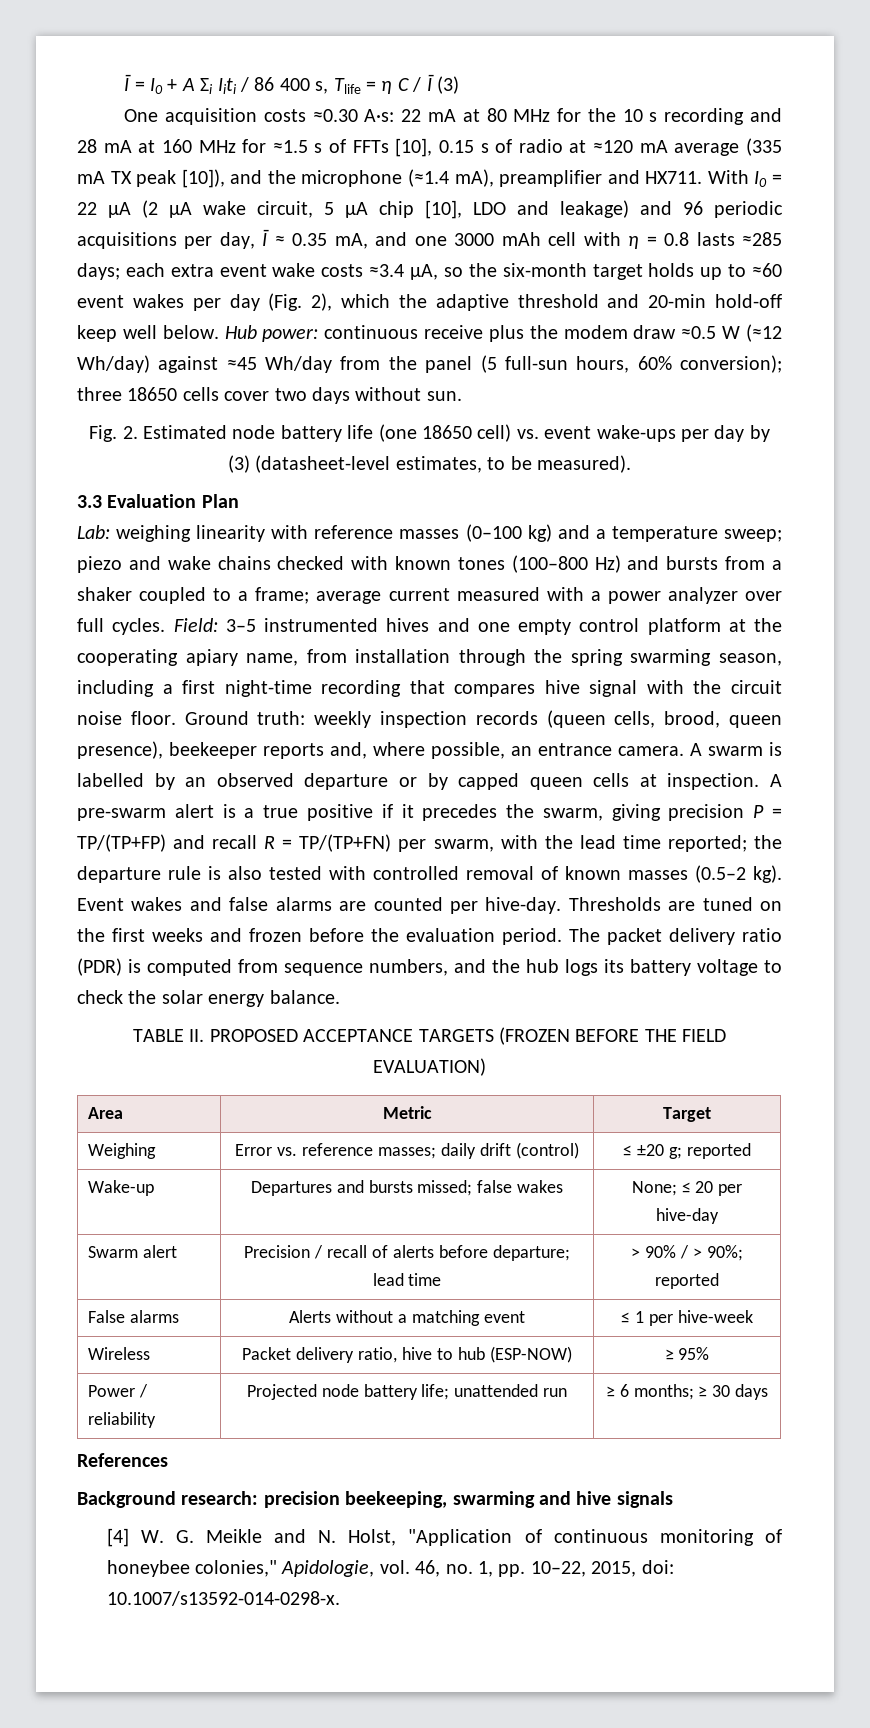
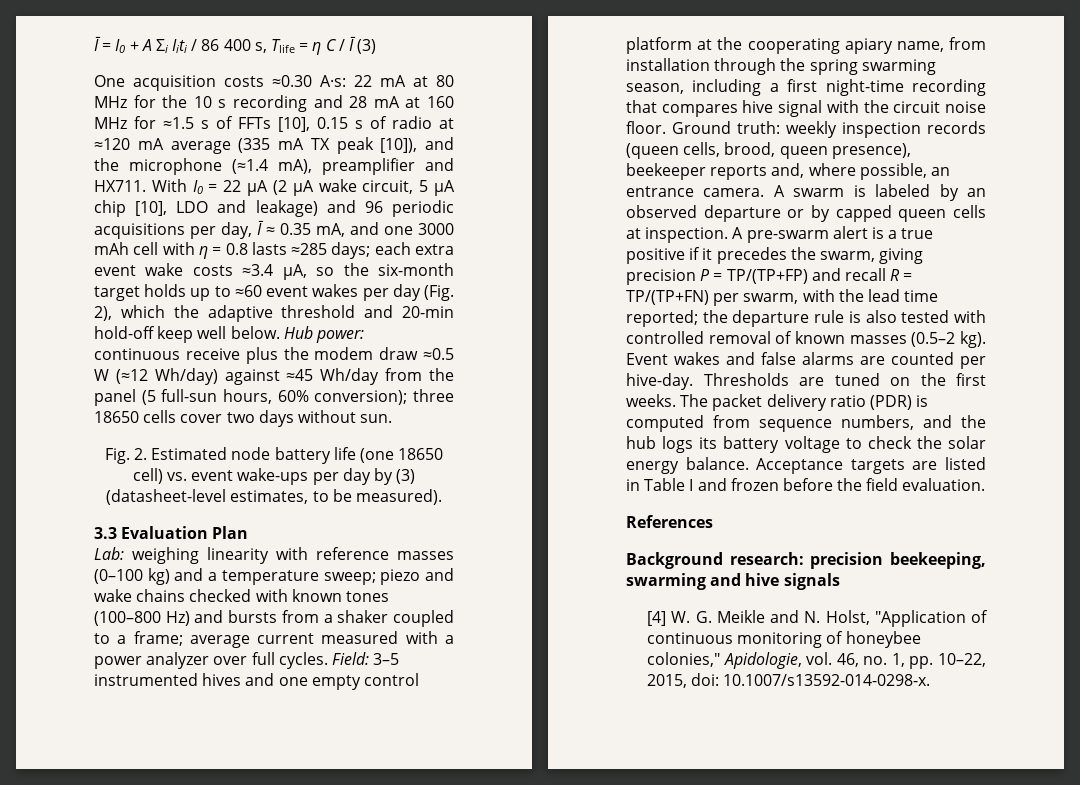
- A swarm is labelled by an observed departure or by capped queen cells at inspection.
+ A swarm is labeled by an observed departure or by capped queen cells at inspection.
- Thresholds are tuned on the first weeks and frozen before the evaluation period.
+ Thresholds are tuned on the first weeks.
- The packet delivery ratio (PDR) is computed from sequence numbers, and the hub logs its battery voltage to check the solar energy balance.
- TABLE II. PROPOSED ACCEPTANCE TARGETS (FROZEN BEFORE THE FIELD EVALUATION)
- Area | Metric | Target
- Weighing | Error vs. reference masses; daily drift (control) | ≤ ±20 g; reported
- Wake-up | Departures and bursts missed; false wakes | None; ≤ 20 per hive-day
- Swarm alert | Precision / recall of alerts before departure; lead time | > 90% / > 90%; reported
- False alarms | Alerts without a matching event | ≤ 1 per hive-week
- Wireless | Packet delivery ratio, hive to hub (ESP-NOW) | ≥ 95%
- Power / reliability | Projected node battery life; unattended run | ≥ 6 months; ≥ 30 days
+ The packet delivery ratio (PDR) is computed from sequence numbers, and the hub logs its battery voltage to check the solar energy balance. Acceptance targets are listed in Table I and frozen before the field evaluation.

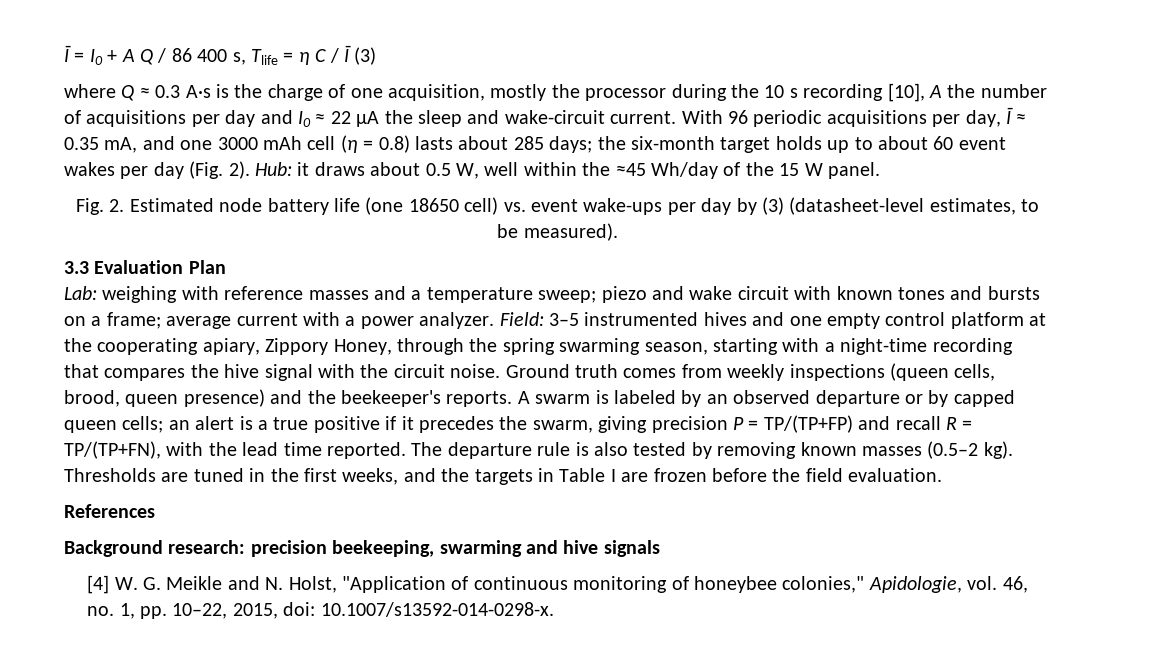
- Ī = I0 + A Σi Iiti / 86 400 s, Tlife = η C / Ī (3)
+ Ī = I0 + A Q / 86 400 s, Tlife = η C / Ī (3)
- One acquisition costs ≈0.30 A·s: 22 mA at 80 MHz for the 10 s recording and 28 mA at 160 MHz for ≈1.5 s of FFTs [10], 0.15 s of radio at ≈120 mA average (335 mA TX peak [10]), and the microphone (≈1.4 mA), preamplifier and HX711. With I0 = 22 µA (2 µA wake circuit, 5 µA chip [10], LDO and leakage) and 96 periodic acquisitions per day, Ī ≈ 0.35 mA, and one 3000 mAh cell with η = 0.8 lasts ≈285 days; each extra event wake costs ≈3.4 µA, so the six-month target holds up to ≈60 event wakes per day (Fig. 2), which the adaptive threshold and 20-min hold-off keep well below. Hub power: continuous receive plus the modem draw ≈0.5 W (≈12 Wh/day) against ≈45 Wh/day from the panel (5 full-sun hours, 60% conversion); three 18650 cells cover two days without sun.
+ where Q ≈ 0.3 A·s is the charge of one acquisition, mostly the processor during the 10 s recording [10], A the number of acquisitions per day and I0 ≈ 22 µA the sleep and wake-circuit current. With 96 periodic acquisitions per day, Ī ≈ 0.35 mA, and one 3000 mAh cell (η = 0.8) lasts about 285 days; the six-month target holds up to about 60 event wakes per day (Fig. 2). Hub: it draws about 0.5 W, well within the ≈45 Wh/day of the 15 W panel.
- Lab: weighing linearity with reference masses (0–100 kg) and a temperature sweep; piezo and wake chains checked with known tones (100–800 Hz) and bursts from a shaker coupled to a frame; average current measured with a power analyzer over full cycles.
+ Lab: weighing with reference masses and a temperature sweep; piezo and wake circuit with known tones and bursts on a frame; average current with a power analyzer.
- Field: 3–5 instrumented hives and one empty control platform at the cooperating apiary name, from installation through the spring swarming season, including a first night-time recording that compares hive signal with the circuit noise floor. Ground truth: weekly inspection records (queen cells, brood, queen presence), beekeeper reports and, where possible, an entrance camera.
+ Field: 3–5 instrumented hives and one empty control platform at the cooperating apiary, Zippory Honey, through the spring swarming season, starting with a night-time recording that compares the hive signal with the circuit noise. Ground truth comes from weekly inspections (queen cells, brood, queen presence) and the beekeeper's reports.
- A swarm is labeled by an observed departure or by capped queen cells at inspection. A pre-swarm alert is a true positive if it precedes the swarm, giving precision P = TP/(TP+FP) and recall R = TP/(TP+FN) per swarm, with the lead time reported; the departure rule is also tested with controlled removal of known masses (0.5–2 kg). Event wakes and false alarms are counted per hive-day.
+ A swarm is labeled by an observed departure or by capped queen cells; an alert is a true positive if it precedes the swarm, giving precision P = TP/(TP+FP) and recall R = TP/(TP+FN), with the lead time reported. The departure rule is also tested by removing known masses (0.5–2 kg).
- Thresholds are tuned on the first weeks. The packet delivery ratio (PDR) is computed from sequence numbers, and the hub logs its battery voltage to check the solar energy balance. Acceptance targets are listed in Table I and frozen before the field evaluation.
+ Thresholds are tuned in the first weeks, and the targets in Table I are frozen before the field evaluation.

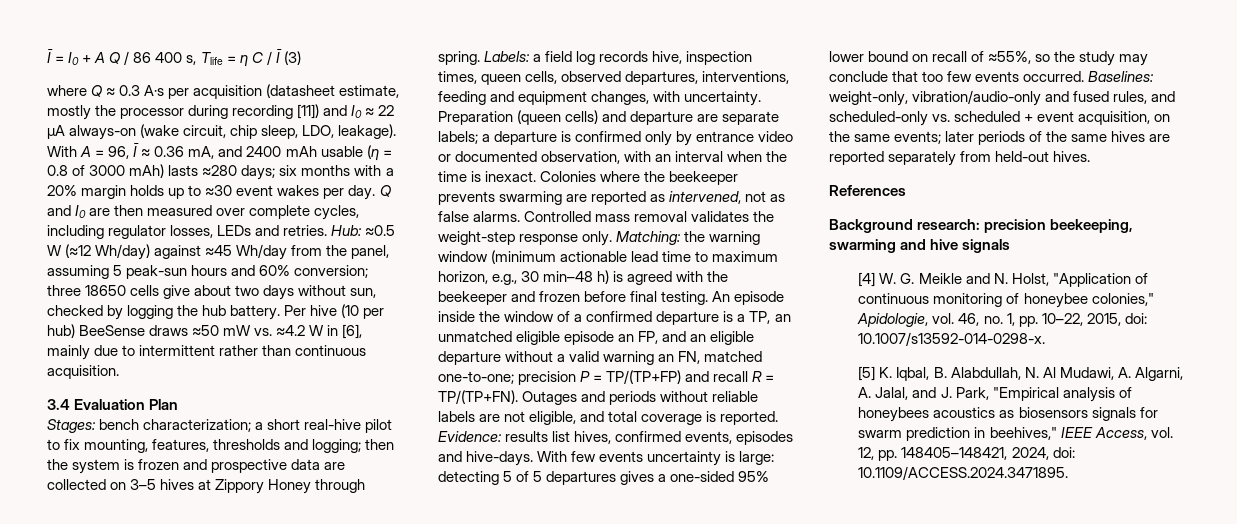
- where Q ≈ 0.3 A·s is the charge of one acquisition, mostly the processor during the 10 s recording [10], A the number of acquisitions per day and I0 ≈ 22 µA the sleep and wake-circuit current. With 96 periodic acquisitions per day, Ī ≈ 0.35 mA, and one 3000 mAh cell (η = 0.8) lasts about 285 days; the six-month target holds up to about 60 event wakes per day (Fig. 2). Hub: it draws about 0.5 W, well within the ≈45 Wh/day of the 15 W panel.
- Fig. 2. Estimated node battery life (one 18650 cell) vs. event wake-ups per day by (3) (datasheet-level estimates, to be measured).
- 3.3 Evaluation Plan
- Lab: weighing with reference masses and a temperature sweep; piezo and wake circuit with known tones and bursts on a frame; average current with a power analyzer. Field: 3–5 instrumented hives and one empty control platform at the cooperating apiary, Zippory Honey, through the spring swarming season, starting with a night-time recording that compares the hive signal with the circuit noise. Ground truth comes from weekly inspections (queen cells, brood, queen presence) and the beekeeper's reports. A swarm is labeled by an observed departure or by capped queen cells; an alert is a true positive if it precedes the swarm, giving precision P = TP/(TP+FP) and recall R = TP/(TP+FN), with the lead time reported. The departure rule is also tested by removing known masses (0.5–2 kg). Thresholds are tuned in the first weeks, and the targets in Table I are frozen before the field evaluation.
+ where Q ≈ 0.3 A·s per acquisition (datasheet estimate, mostly the processor during recording [11]) and I0 ≈ 22 µA always-on (wake circuit, chip sleep, LDO, leakage). With A = 96, Ī ≈ 0.36 mA, and 2400 mAh usable (η = 0.8 of 3000 mAh) lasts ≈280 days; six months with a 20% margin holds up to ≈30 event wakes per day. Q and I0 are then measured over complete cycles, including regulator losses, LEDs and retries. Hub: ≈0.5 W (≈12 Wh/day) against ≈45 Wh/day from the panel, assuming 5 peak-sun hours and 60% conversion; three 18650 cells give about two days without sun, checked by logging the hub battery. Per hive (10 per hub) BeeSense draws ≈50 mW vs. ≈4.2 W in [6], mainly due to intermittent rather than continuous acquisition.
+ 3.4 Evaluation Plan
+ Stages: bench characterization; a short real-hive pilot to fix mounting, features, thresholds and logging; then the system is frozen and prospective data are collected on 3–5 hives at Zippory Honey through spring. Labels: a field log records hive, inspection times, queen cells, observed departures, interventions, feeding and equipment changes, with uncertainty. Preparation (queen cells) and departure are separate labels; a departure is confirmed only by entrance video or documented observation, with an interval when the time is inexact. Colonies where the beekeeper prevents swarming are reported as intervened, not as false alarms. Controlled mass removal validates the weight-step response only. Matching: the warning window (minimum actionable lead time to maximum horizon, e.g., 30 min–48 h) is agreed with the beekeeper and frozen before final testing. An episode inside the window of a confirmed departure is a TP, an unmatched eligible episode an FP, and an eligible departure without a valid warning an FN, matched one-to-one; precision P = TP/(TP+FP) and recall R = TP/(TP+FN). Outages and periods without reliable labels are not eligible, and total coverage is reported. Evidence: results list hives, confirmed events, episodes and hive-days. With few events uncertainty is large: detecting 5 of 5 departures gives a one-sided 95% lower bound on recall of ≈55%, so the study may conclude that too few events occurred. Baselines: weight-only, vibration/audio-only and fused rules, and scheduled-only vs. scheduled + event acquisition, on the same events; later periods of the same hives are reported separately from held-out hives.
+ [5] K. Iqbal, B. Alabdullah, N. Al Mudawi, A. Algarni, A. Jalal, and J. Park, "Empirical analysis of honeybees acoustics as biosensors signals for swarm prediction in beehives," IEEE Access, vol. 12, pp. 148405–148421, 2024, doi: 10.1109/ACCESS.2024.3471895.

